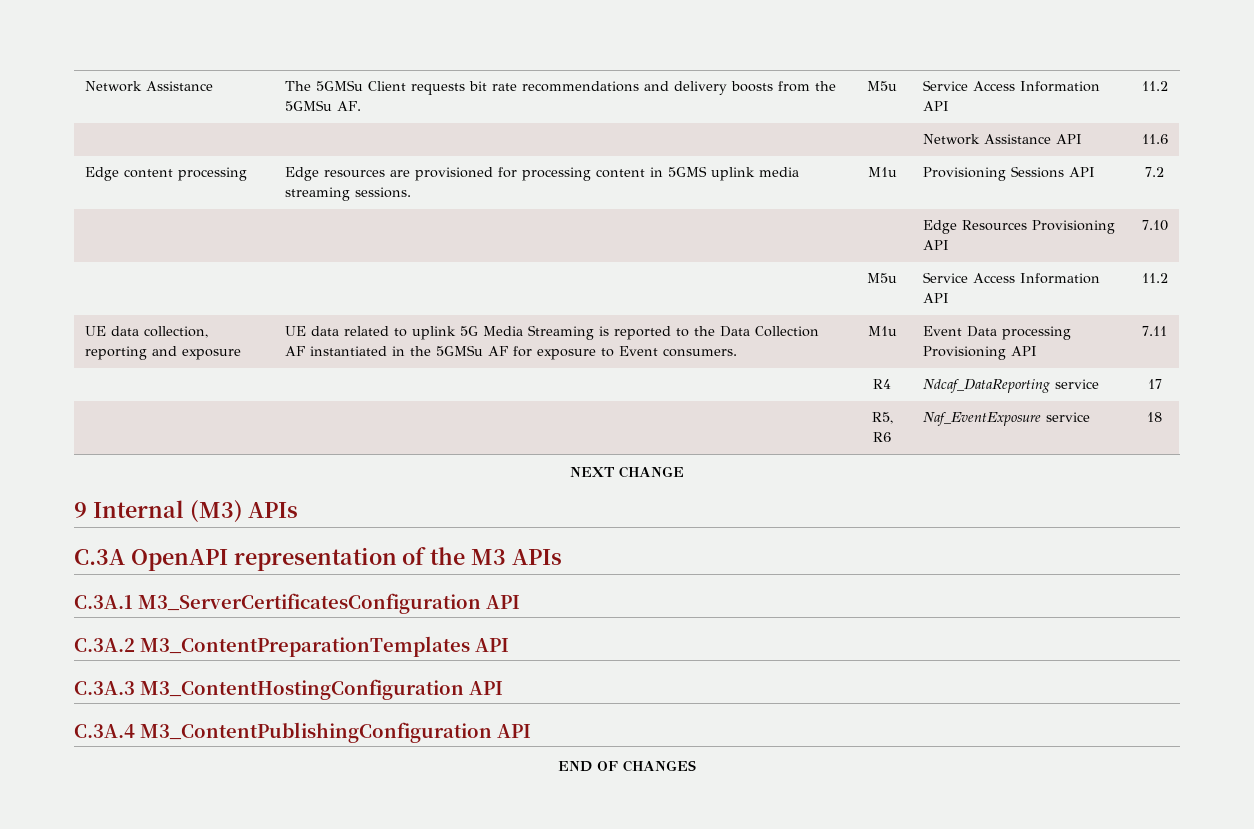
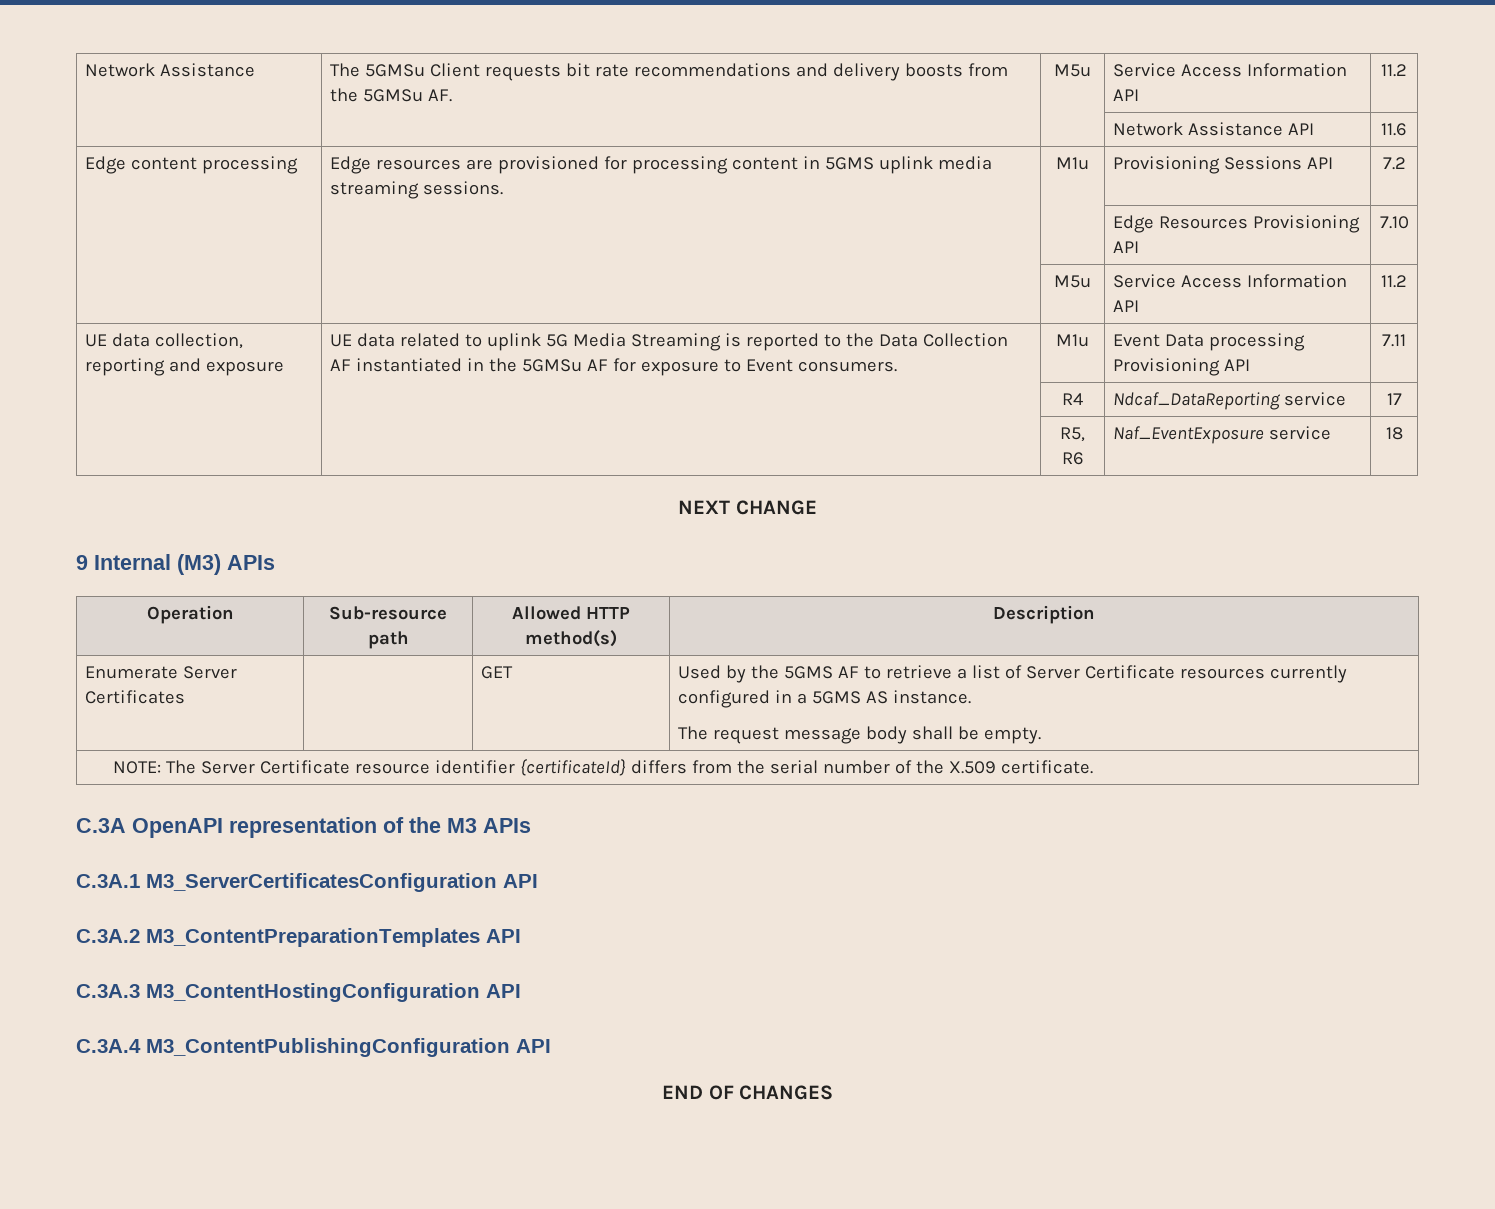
+ Operation | Sub-resource path | Allowed HTTP method(s) | Description
+ Enumerate Server Certificates | | GET | Used by the 5GMS AF to retrieve a list of Server Certificate resources currently configured in a 5GMS AS instance.
+ The request message body shall be empty.
+ NOTE: The Server Certificate resource identifier {certificateId} differs from the serial number of the X.509 certificate.

